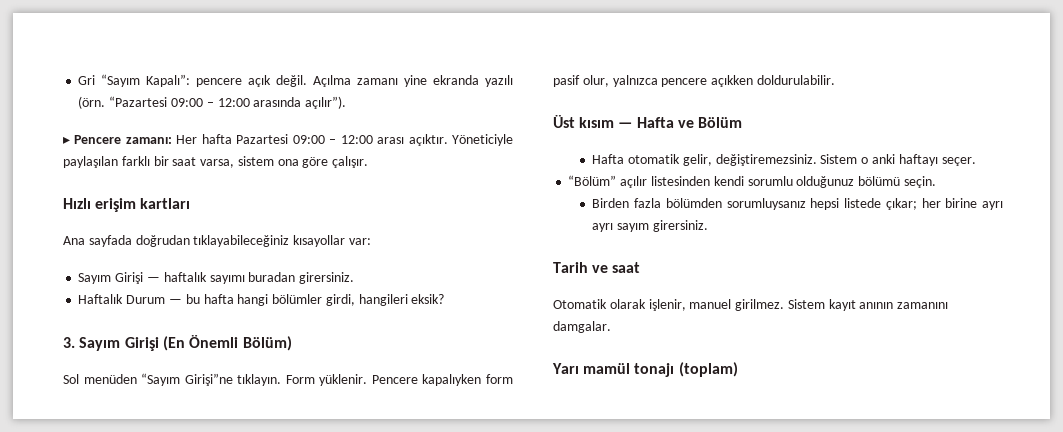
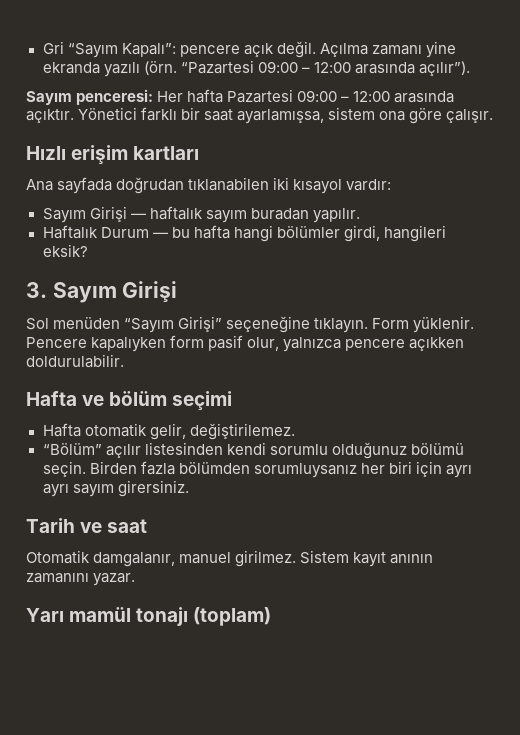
- ▸ Pencere zamanı: Her hafta Pazartesi 09:00 – 12:00 arası açıktır. Yöneticiyle paylaşılan farklı bir saat varsa, sistem ona göre çalışır.
+ Sayım penceresi: Her hafta Pazartesi 09:00 – 12:00 arasında açıktır. Yönetici farklı bir saat ayarlamışsa, sistem ona göre çalışır.
- Ana sayfada doğrudan tıklayabileceğiniz kısayollar var:
+ Ana sayfada doğrudan tıklanabilen iki kısayol vardır:
- Sayım Girişi — haftalık sayımı buradan girersiniz.
+ Sayım Girişi — haftalık sayım buradan yapılır.
- 3. Sayım Girişi (En Önemli Bölüm)
+ 3. Sayım Girişi
- Sol menüden “Sayım Girişi”ne tıklayın.
+ Sol menüden “Sayım Girişi” seçeneğine tıklayın.
- Üst kısım — Hafta ve Bölüm
- Hafta otomatik gelir, değiştiremezsiniz. Sistem o anki haftayı seçer.
+ Hafta ve bölüm seçimi
+ Hafta otomatik gelir, değiştirilemez.
- “Bölüm” açılır listesinden kendi sorumlu olduğunuz bölümü seçin.
- Birden fazla bölümden sorumluysanız hepsi listede çıkar; her birine ayrı ayrı sayım girersiniz.
+ “Bölüm” açılır listesinden kendi sorumlu olduğunuz bölümü seçin. Birden fazla bölümden sorumluysanız her biri için ayrı ayrı sayım girersiniz.
- Otomatik olarak işlenir, manuel girilmez.
+ Otomatik damgalanır, manuel girilmez.
- Sistem kayıt anının zamanını damgalar.
+ Sistem kayıt anının zamanını yazar.

